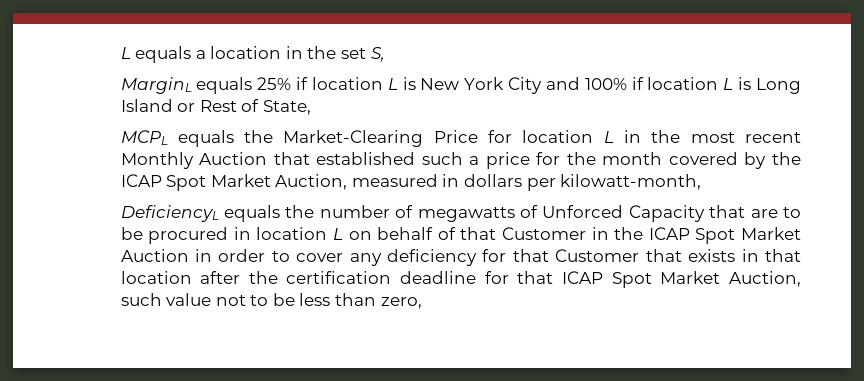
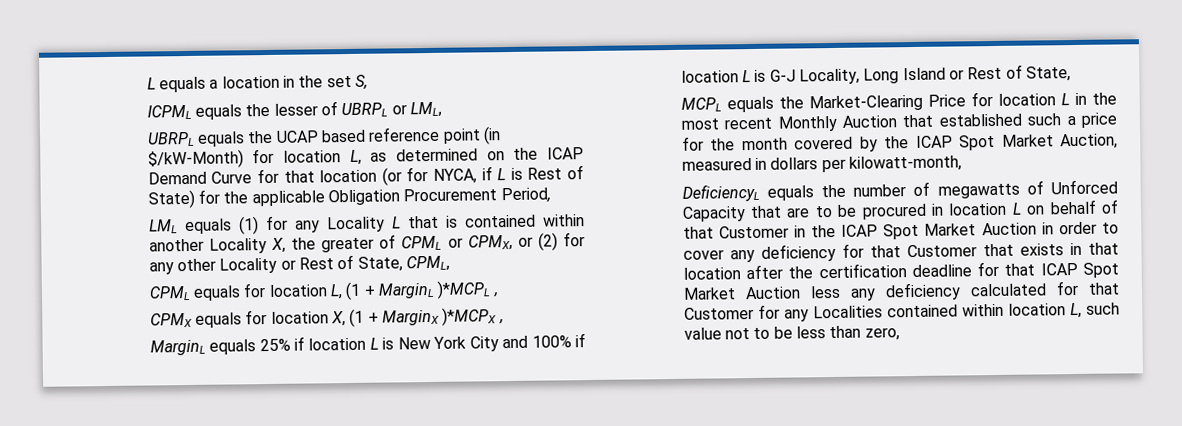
+ ICPML equals the lesser of UBRPL or LML,
+ UBRPL equals the UCAP based reference point (in $/kW-Month) for location L, as determined on the ICAP Demand Curve for that location (or for NYCA, if L is Rest of State) for the applicable Obligation Procurement Period,
+ LML equals (1) for any Locality L that is contained within another Locality X, the greater of CPML or CPMX, or (2) for any other Locality or Rest of State, CPML,
+ CPML equals for location L, (1 + MarginL )*MCPL ,
+ CPMX equals for location X, (1 + MarginX )*MCPX ,
- MarginL equals 25% if location L is New York City and 100% if location L is Long Island or Rest of State,
+ MarginL equals 25% if location L is New York City and 100% if location L is G-J Locality, Long Island or Rest of State,
- DeficiencyL equals the number of megawatts of Unforced Capacity that are to be procured in location L on behalf of that Customer in the ICAP Spot Market Auction in order to cover any deficiency for that Customer that exists in that location after the certification deadline for that ICAP Spot Market Auction, such value not to be less than zero,
+ DeficiencyL equals the number of megawatts of Unforced Capacity that are to be procured in location L on behalf of that Customer in the ICAP Spot Market Auction in order to cover any deficiency for that Customer that exists in that location after the certification deadline for that ICAP Spot Market Auction less any deficiency calculated for that Customer for any Localities contained within location L, such value not to be less than zero,

